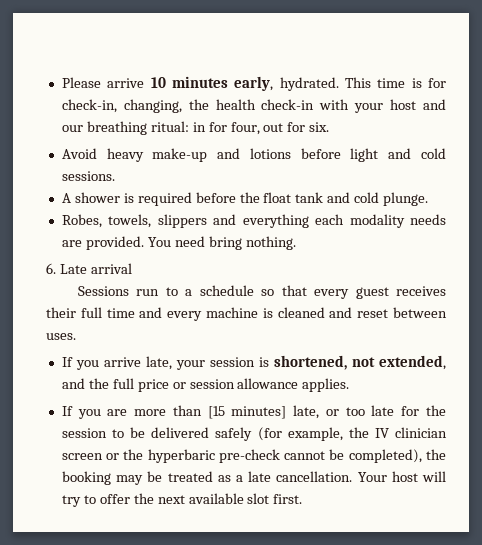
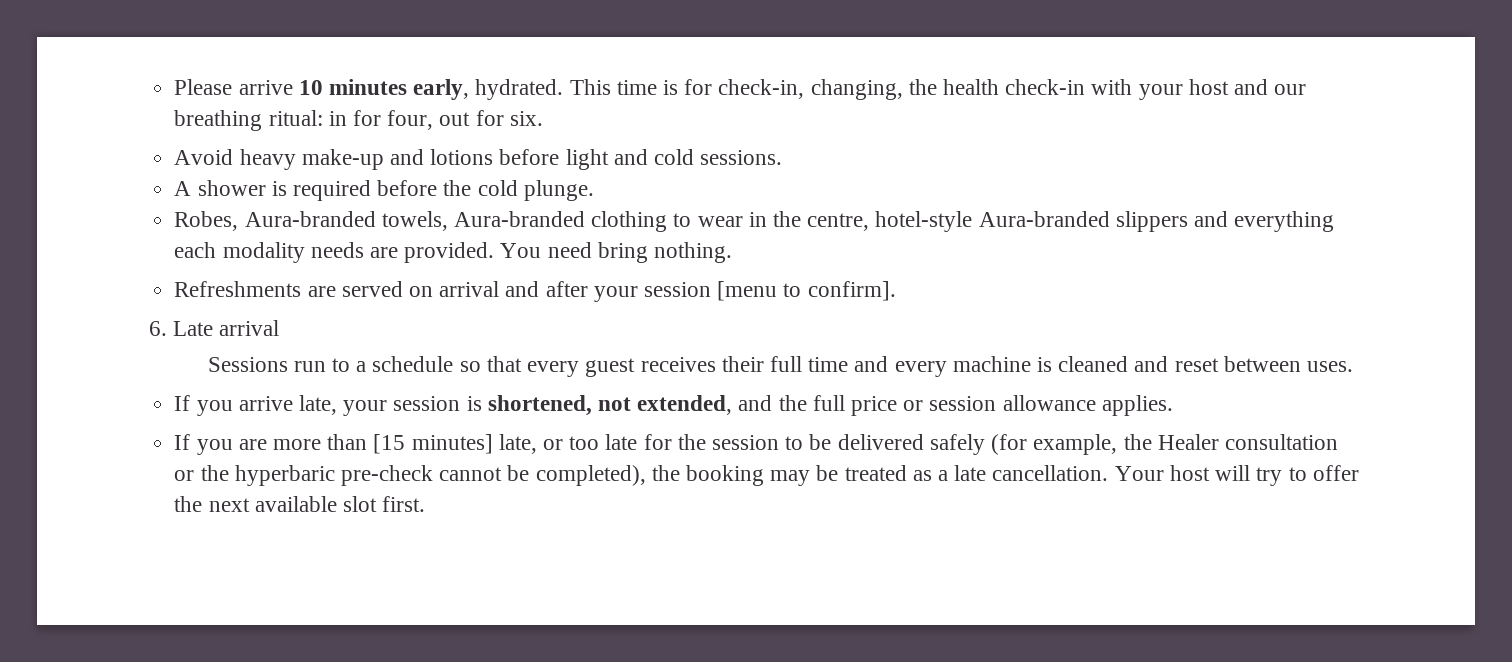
- A shower is required before the float tank and cold plunge.
+ A shower is required before the cold plunge.
- Robes, towels, slippers and everything each modality needs are provided.
+ Robes, Aura-branded towels, Aura-branded clothing to wear in the centre, hotel-style Aura-branded slippers and everything each modality needs are provided.
+ Refreshments are served on arrival and after your session [menu to confirm].
- If you are more than [15 minutes] late, or too late for the session to be delivered safely (for example, the IV clinician screen or the hyperbaric pre-check cannot be completed), the booking may be treated as a late cancellation.
+ If you are more than [15 minutes] late, or too late for the session to be delivered safely (for example, the Healer consultation or the hyperbaric pre-check cannot be completed), the booking may be treated as a late cancellation.

